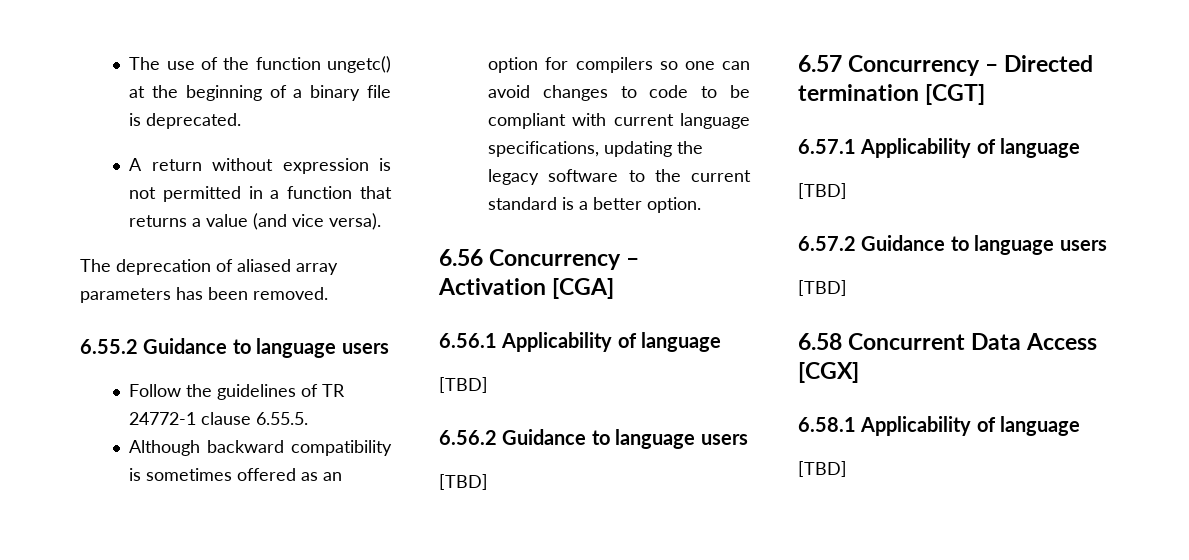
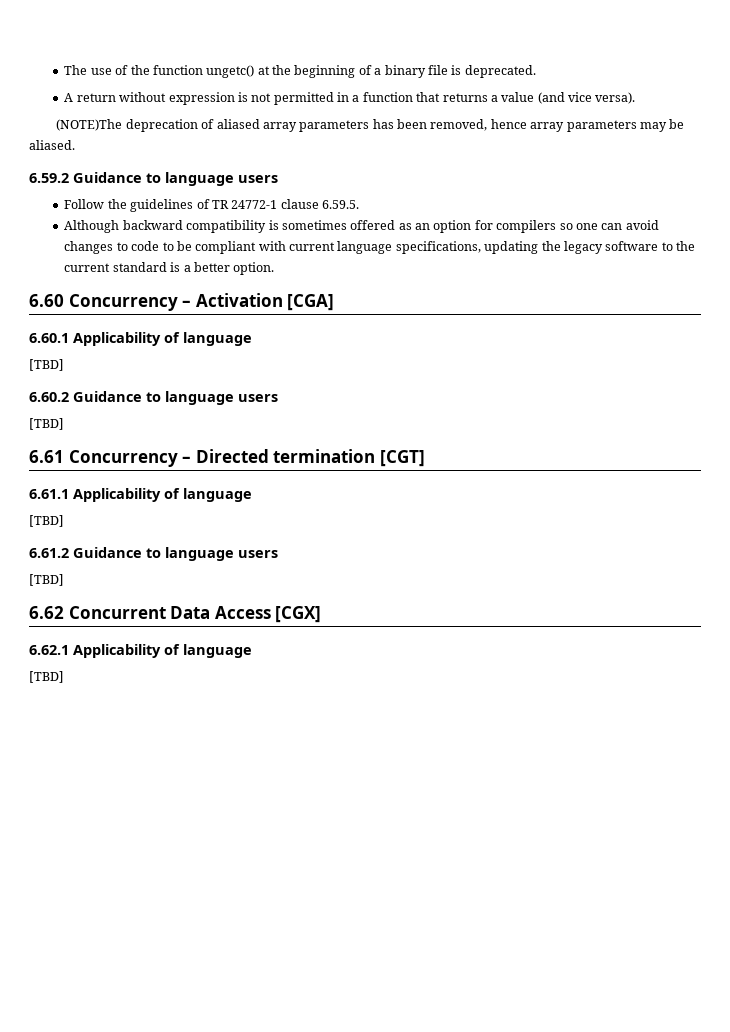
- The deprecation of aliased array parameters has been removed.
- 6.55.2 Guidance to language users
+ (NOTE)The deprecation of aliased array parameters has been removed, hence array parameters may be aliased.
+ 6.59.2 Guidance to language users
- Follow the guidelines of TR 24772-1 clause 6.55.5.
+ Follow the guidelines of TR 24772-1 clause 6.59.5.
- 6.56 Concurrency – Activation [CGA]
+ 6.60 Concurrency – Activation [CGA]
- 6.56.1 Applicability of language
+ 6.60.1 Applicability of language
  [TBD]
- 6.56.2 Guidance to language users
+ 6.60.2 Guidance to language users
  [TBD]
- 6.57 Concurrency – Directed termination [CGT]
+ 6.61 Concurrency – Directed termination [CGT]
- 6.57.1 Applicability of language
+ 6.61.1 Applicability of language
  [TBD]
- 6.57.2 Guidance to language users
+ 6.61.2 Guidance to language users
  [TBD]
- 6.58 Concurrent Data Access [CGX]
+ 6.62 Concurrent Data Access [CGX]
- 6.58.1 Applicability of language
+ 6.62.1 Applicability of language

